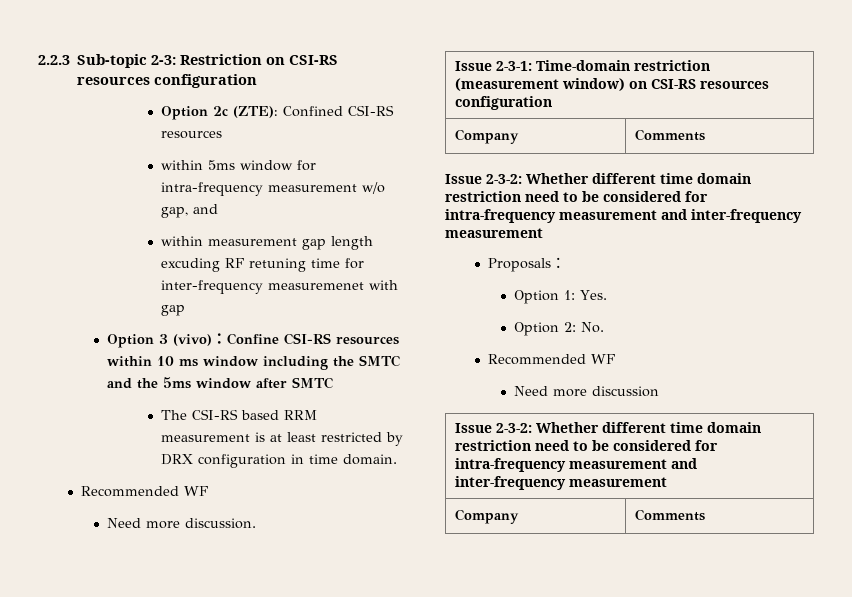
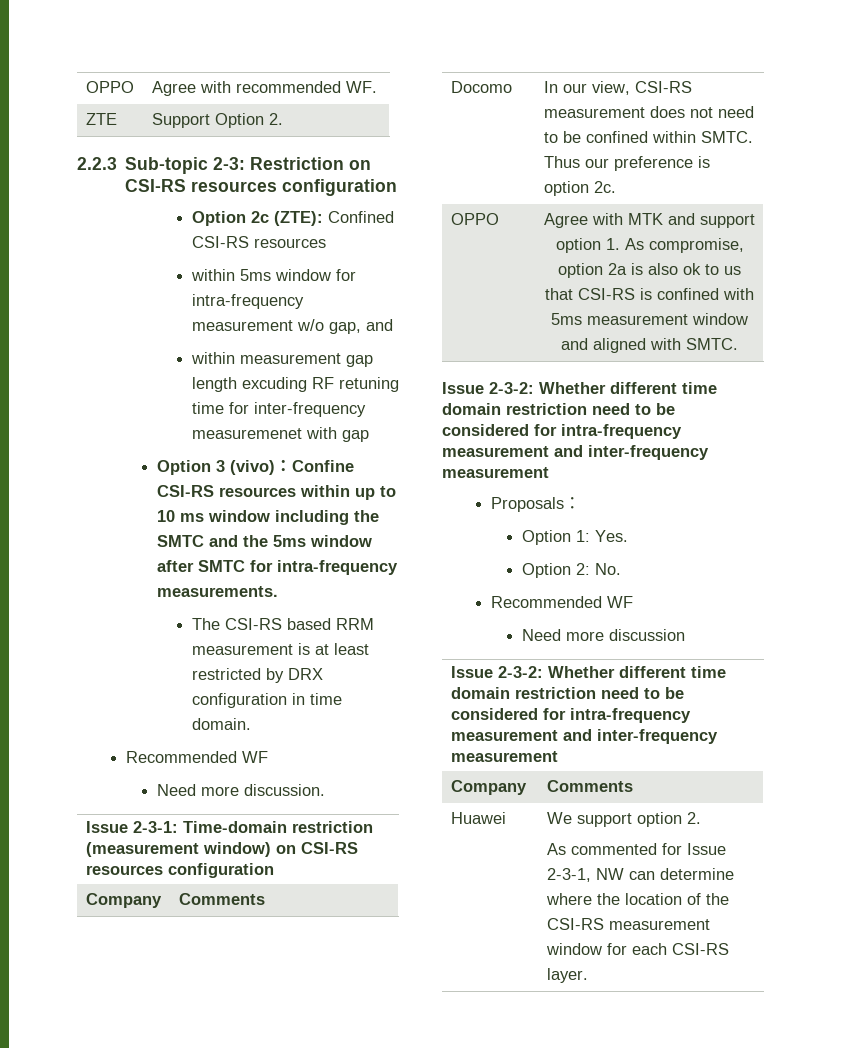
+ OPPO | Agree with recommended WF.
+ ZTE | Support Option 2.
- Option 3 (vivo)：Confine CSI-RS resources within 10 ms window including the SMTC and the 5ms window after SMTC
+ Option 3 (vivo)：Confine CSI-RS resources within up to 10 ms window including the SMTC and the 5ms window after SMTC for intra-frequency measurements.
+ Docomo | In our view, CSI-RS measurement does not need to be confined within SMTC. Thus our preference is option 2c.
+ OPPO | Agree with MTK and support option 1. As compromise, option 2a is also ok to us that CSI-RS is confined with 5ms measurement window and aligned with SMTC.
+ Huawei | We support option 2.
+ As commented for Issue 2-3-1, NW can determine where the location of the CSI-RS measurement window for each CSI-RS layer.

